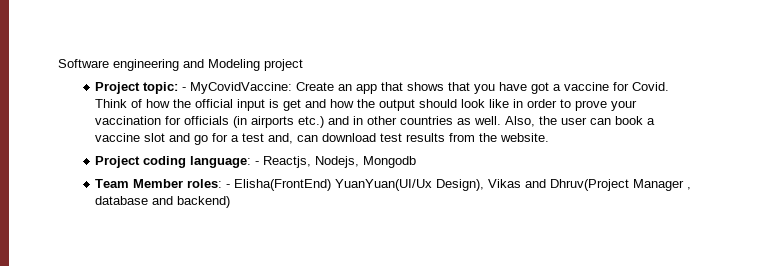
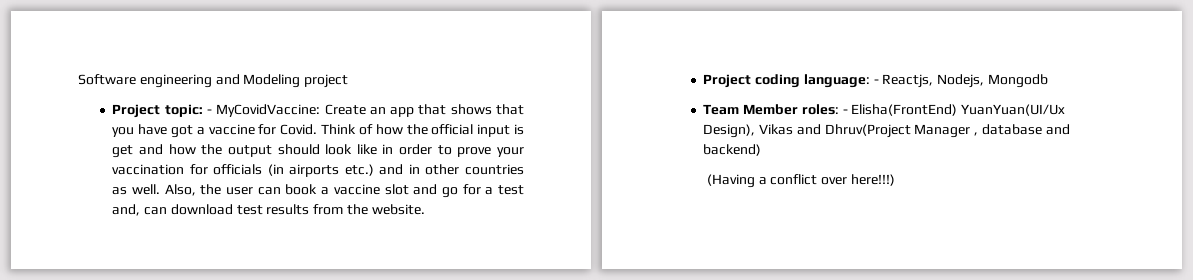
+ (Having a conflict over here!!!)

